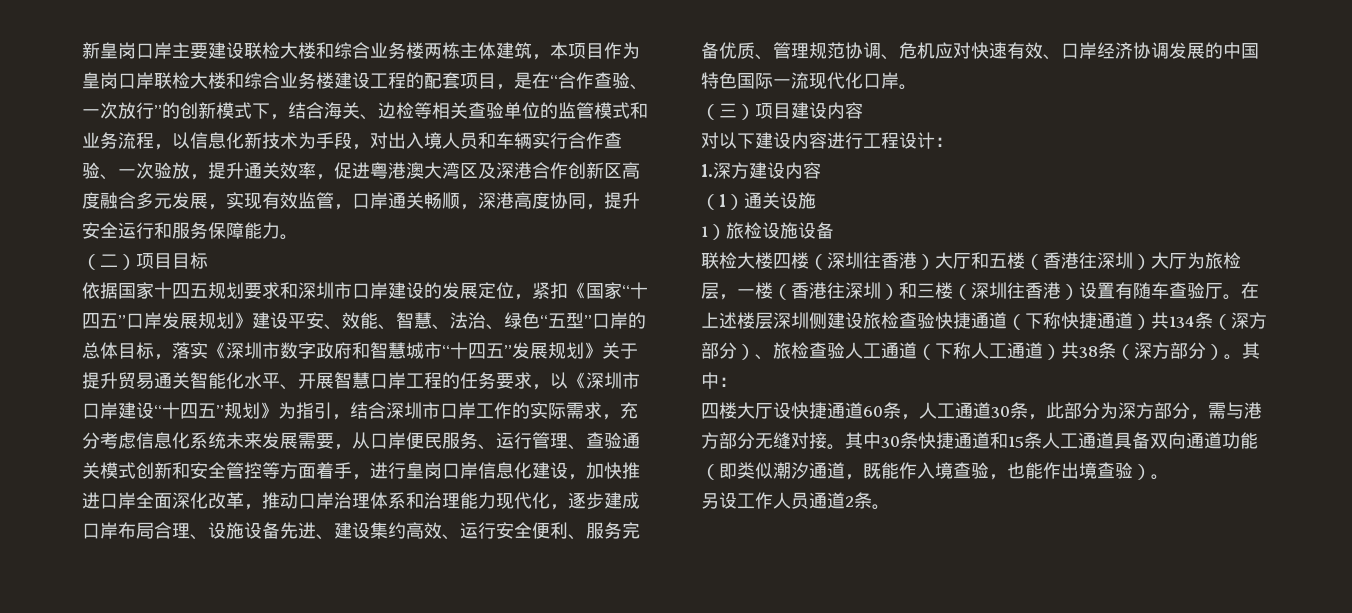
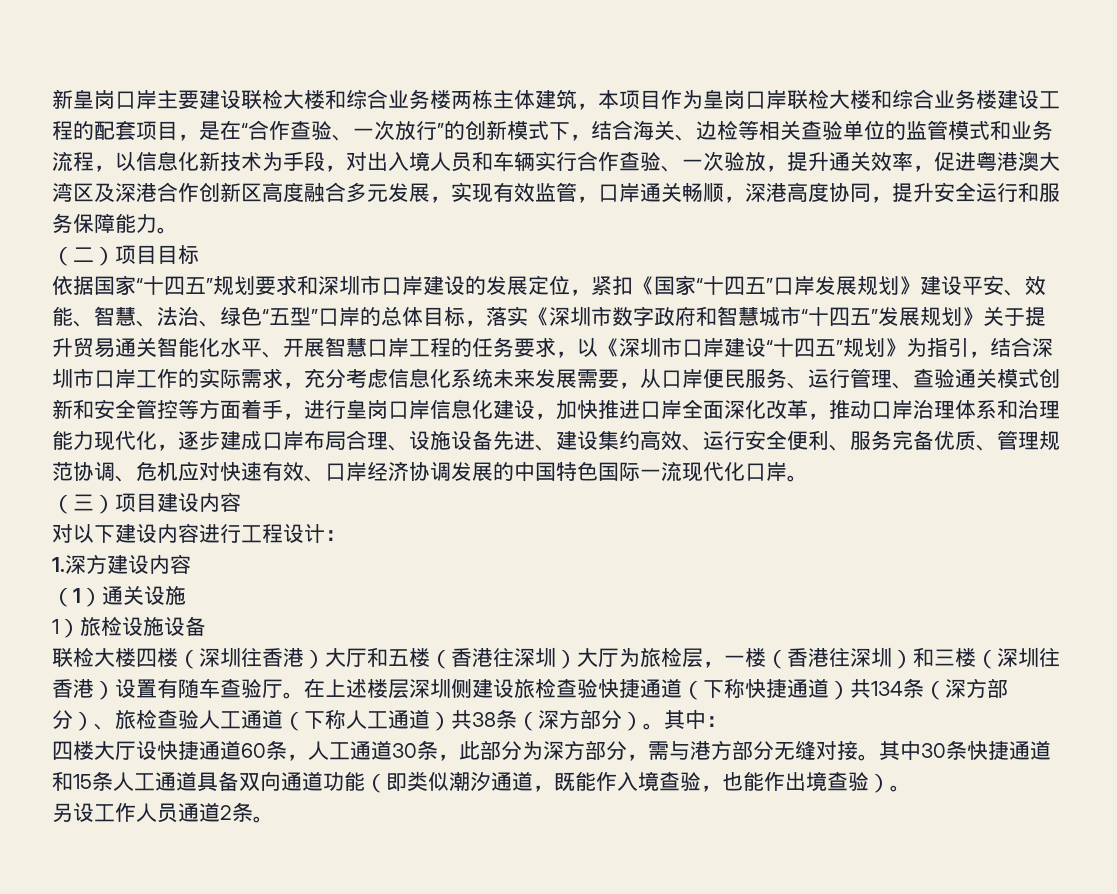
- 依据国家十四五规划要求和深圳市口岸建设的发展定位，紧扣《国家“十四五”口岸发展规划》建设平安、效能、智慧、法治、绿色“五型”口岸的总体目标，落实《深圳市数字政府和智慧城市“十四五”发展规划》关于提升贸易通关智能化水平、开展智慧口岸工程的任务要求，以《深圳市口岸建设“十四五”规划》为指引，结合深圳市口岸工作的实际需求，充分考虑信息化系统未来发展需要，从口岸便民服务、运行管理、查验通关模式创新和安全管控等方面着手，进行皇岗口岸信息化建设，加快推进口岸全面深化改革，推动口岸治理体系和治理能力现代化，逐步建成口岸布局合理、设施设备先进、建设集约高效、运行安全便利、服务完备优质、管理规范协调、危机应对快速有效、口岸经济协调发展的中国特色国际一流现代化口岸。
+ 依据国家“十四五”规划要求和深圳市口岸建设的发展定位，紧扣《国家“十四五”口岸发展规划》建设平安、效能、智慧、法治、绿色“五型”口岸的总体目标，落实《深圳市数字政府和智慧城市“十四五”发展规划》关于提升贸易通关智能化水平、开展智慧口岸工程的任务要求，以《深圳市口岸建设“十四五”规划》为指引，结合深圳市口岸工作的实际需求，充分考虑信息化系统未来发展需要，从口岸便民服务、运行管理、查验通关模式创新和安全管控等方面着手，进行皇岗口岸信息化建设，加快推进口岸全面深化改革，推动口岸治理体系和治理能力现代化，逐步建成口岸布局合理、设施设备先进、建设集约高效、运行安全便利、服务完备优质、管理规范协调、危机应对快速有效、口岸经济协调发展的中国特色国际一流现代化口岸。

